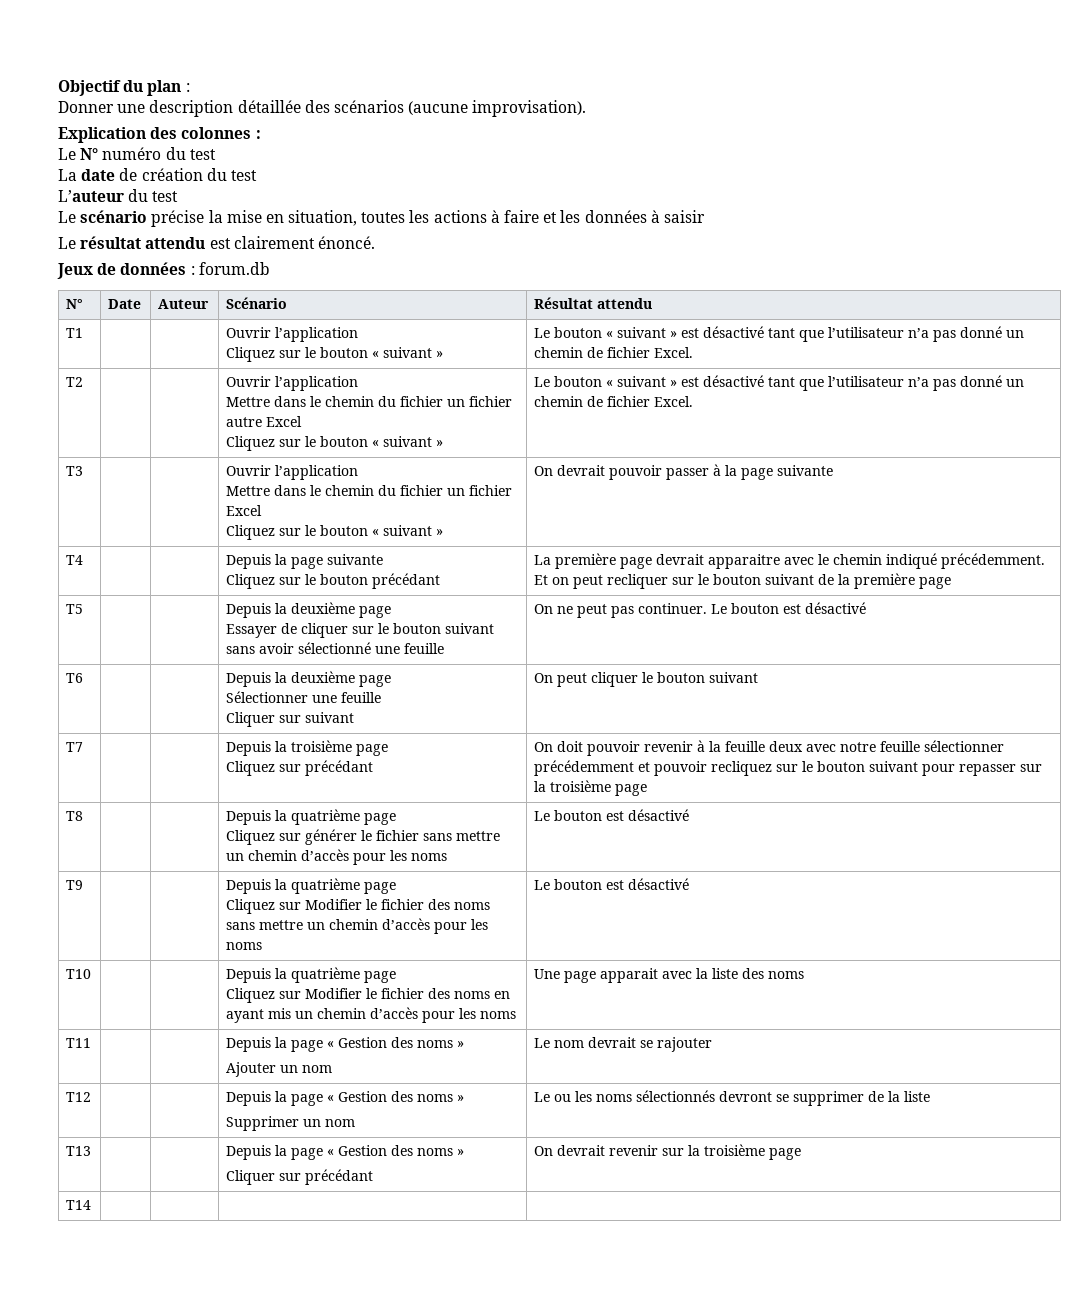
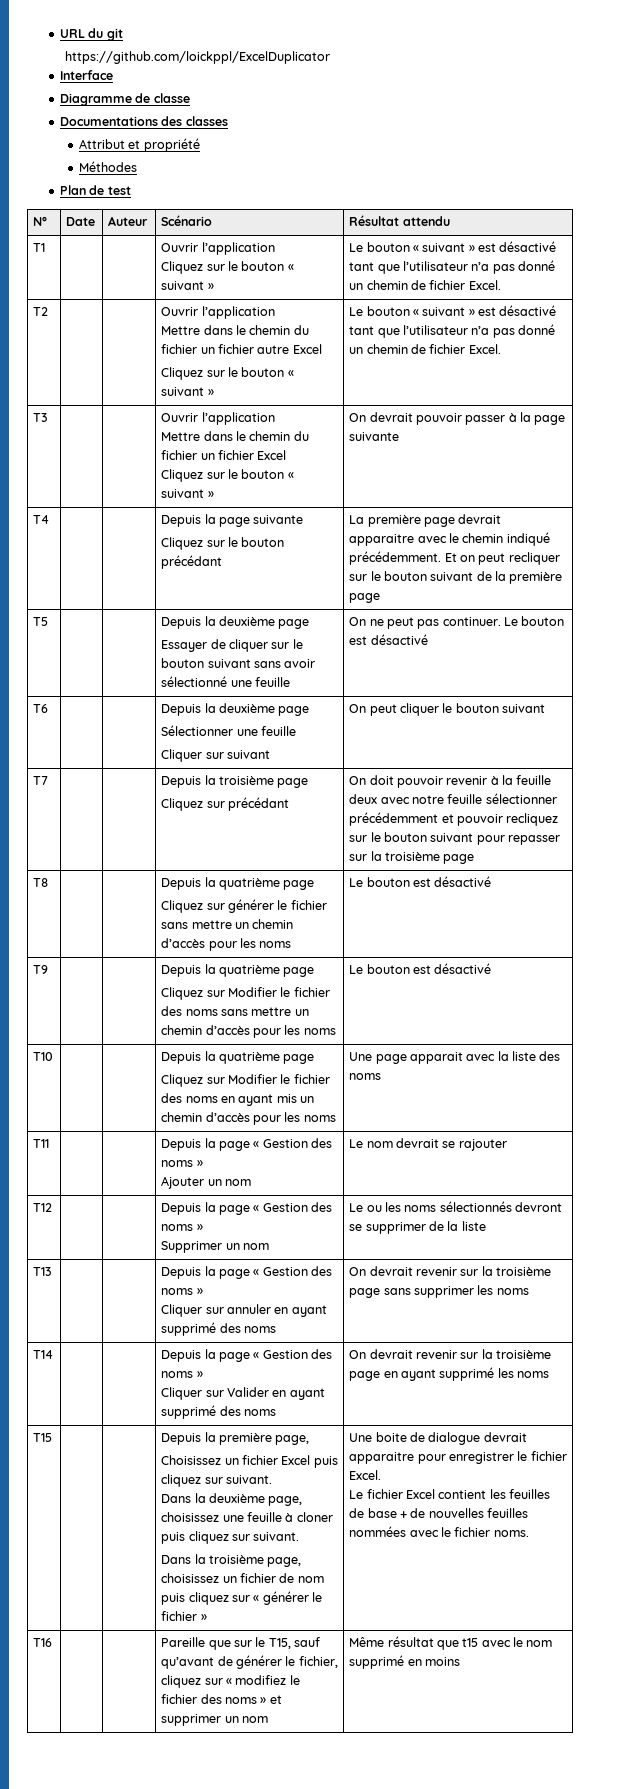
- Objectif du plan :
- Donner une description détaillée des scénarios (aucune improvisation).
- Explication des colonnes :
- Le N° numéro du test
- La date de création du test
- L’auteur du test
- Le scénario précise la mise en situation, toutes les actions à faire et les données à saisir
- Le résultat attendu est clairement énoncé.
- Jeux de données : forum.db
+ URL du git
+ https://github.com/loickppl/ExcelDuplicator
+ Interface
+ Diagramme de classe
+ Documentations des classes
+ Attribut et propriété
+ Méthodes
+ Plan de test
  T13 | | | Depuis la page « Gestion des noms »
- Cliquer sur précédant | On devrait revenir sur la troisième page
- T14 | | | |
+ Cliquer sur annuler en ayant supprimé des noms | On devrait revenir sur la troisième page sans supprimer les noms
+ T14 | | | Depuis la page « Gestion des noms »
+ Cliquer sur Valider en ayant supprimé des noms | On devrait revenir sur la troisième page en ayant supprimé les noms
+ T15 | | | Depuis la première page,
+ Choisissez un fichier Excel puis cliquez sur suivant.
+ Dans la deuxième page, choisissez une feuille à cloner puis cliquez sur suivant.
+ Dans la troisième page, choisissez un fichier de nom puis cliquez sur « générer le fichier » | Une boite de dialogue devrait apparaitre pour enregistrer le fichier Excel.
+ Le fichier Excel contient les feuilles de base + de nouvelles feuilles nommées avec le fichier noms.
+ T16 | | | Pareille que sur le T15, sauf qu’avant de générer le fichier, cliquez sur « modifiez le fichier des noms » et supprimer un nom | Même résultat que t15 avec le nom supprimé en moins

